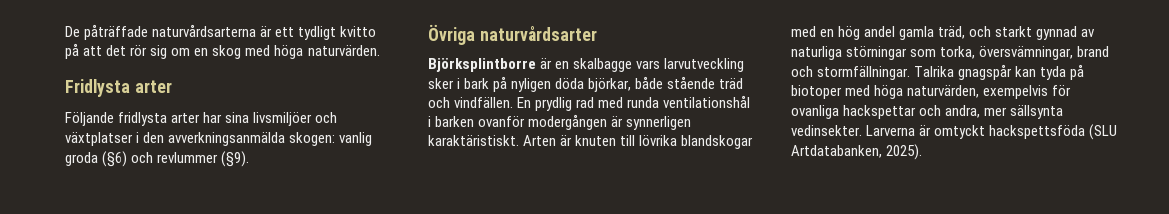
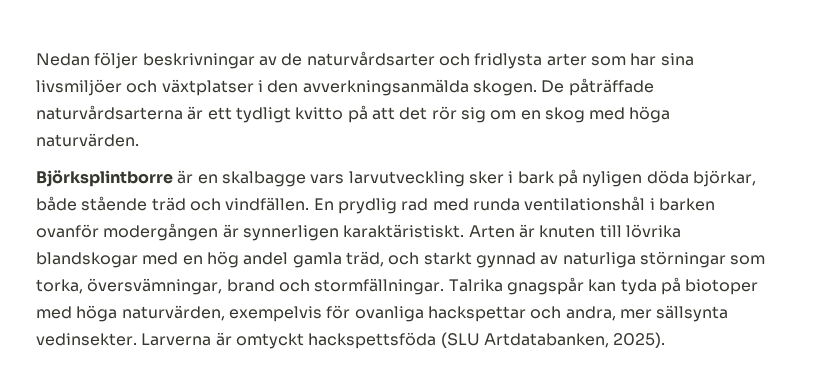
+ Nedan följer beskrivningar av de naturvårdsarter och fridlysta arter som har sina livsmiljöer och växtplatser i den avverkningsanmälda skogen.
- Fridlysta arter
- Följande fridlysta arter har sina livsmiljöer och växtplatser i den avverkningsanmälda skogen: vanlig groda (§6) och revlummer (§9).
- Övriga naturvårdsarter

